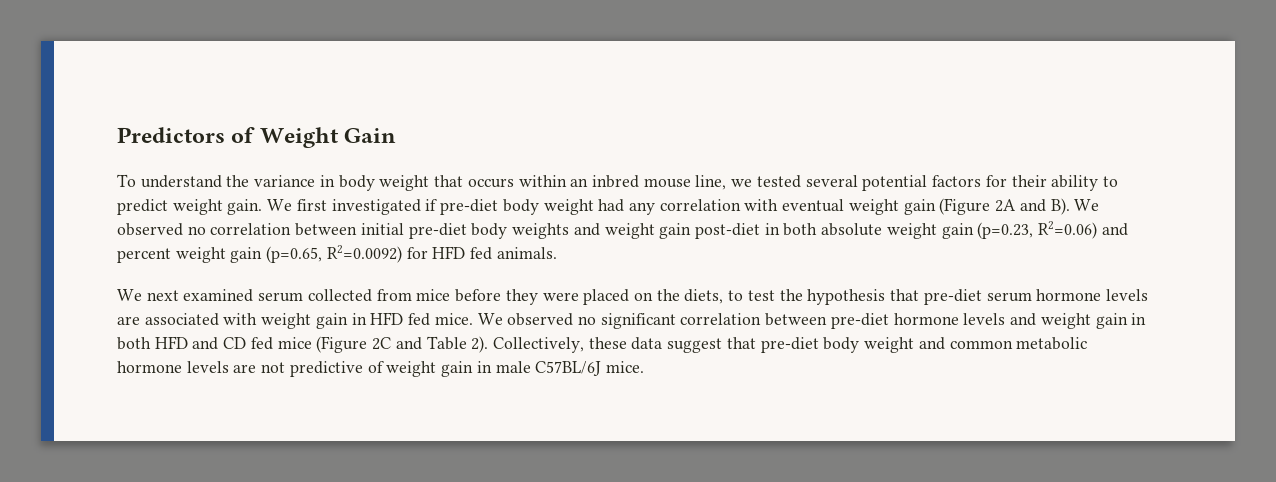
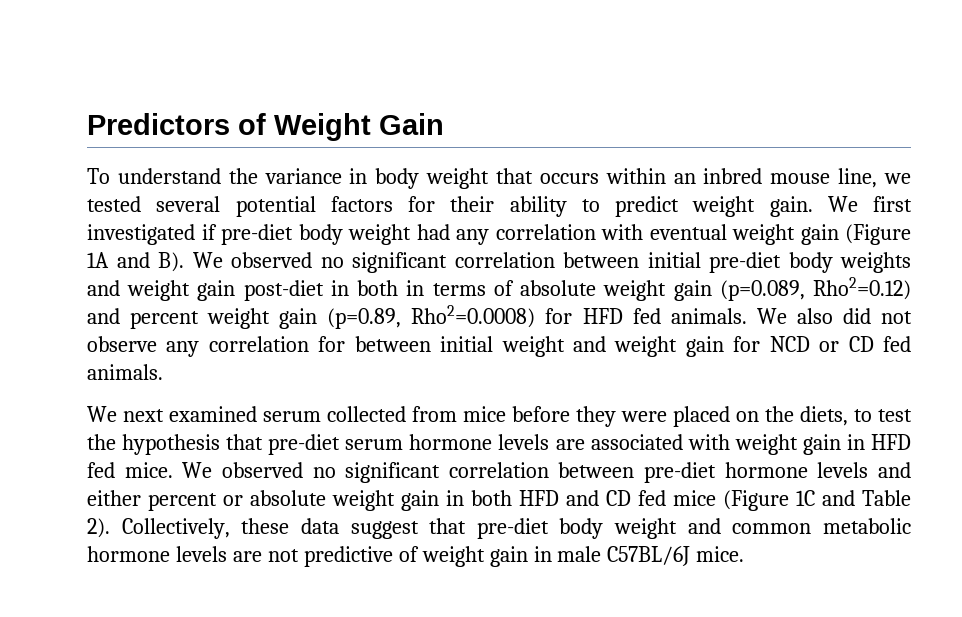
- We first investigated if pre-diet body weight had any correlation with eventual weight gain (Figure 2A and B). We observed no correlation between initial pre-diet body weights and weight gain post-diet in both absolute weight gain (p=0.23, R2=0.06) and percent weight gain (p=0.65, R2=0.0092) for HFD fed animals.
+ We first investigated if pre-diet body weight had any correlation with eventual weight gain (Figure 1A and B). We observed no significant correlation between initial pre-diet body weights and weight gain post-diet in both in terms of absolute weight gain (p=0.089, Rho2=0.12) and percent weight gain (p=0.89, Rho2=0.0008) for HFD fed animals. We also did not observe any correlation for between initial weight and weight gain for NCD or CD fed animals.
- We observed no significant correlation between pre-diet hormone levels and weight gain in both HFD and CD fed mice (Figure 2C and Table 2).
+ We observed no significant correlation between pre-diet hormone levels and either percent or absolute weight gain in both HFD and CD fed mice (Figure 1C and Table 2).

